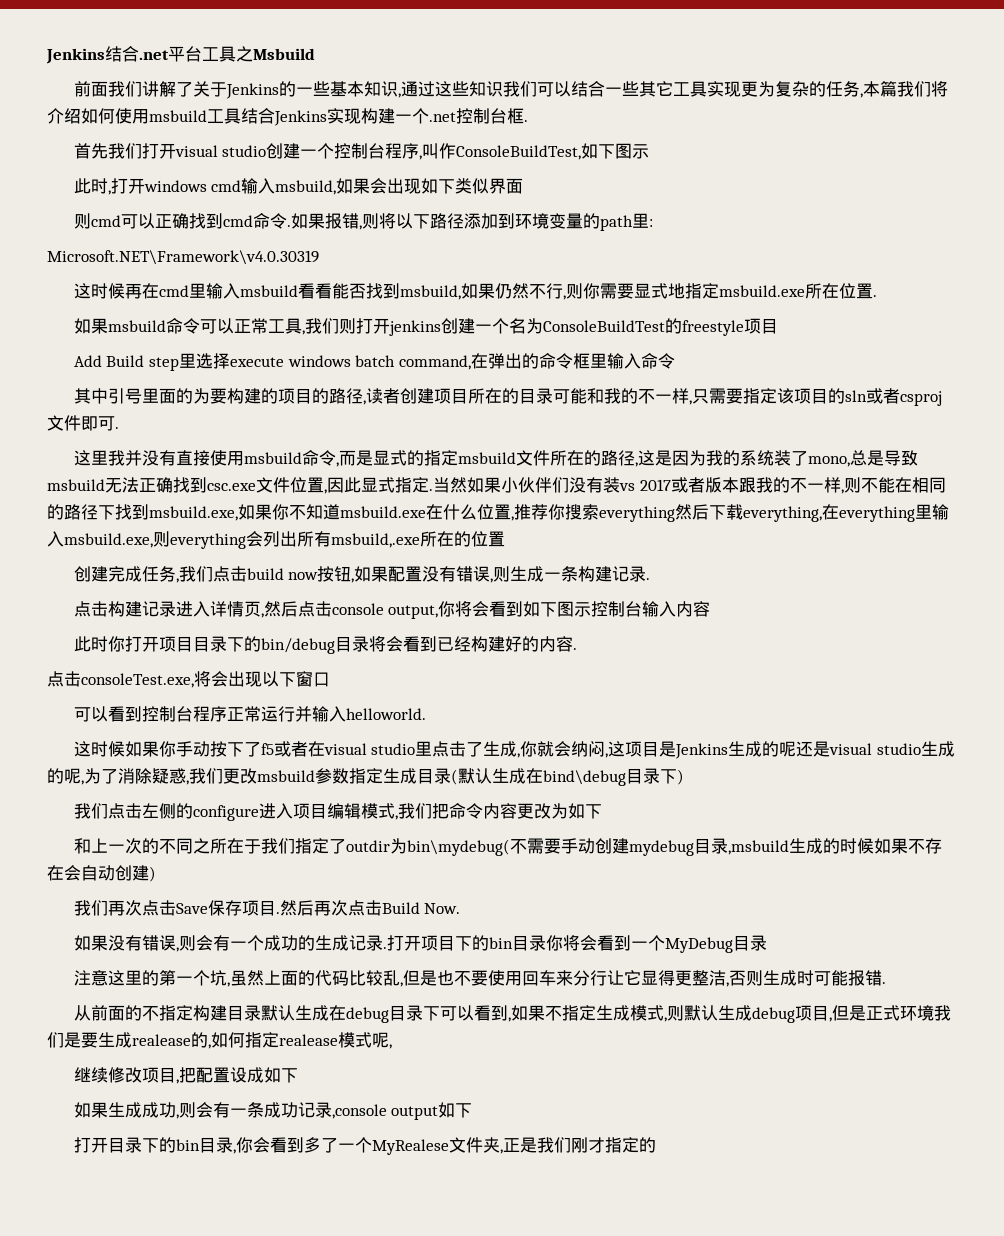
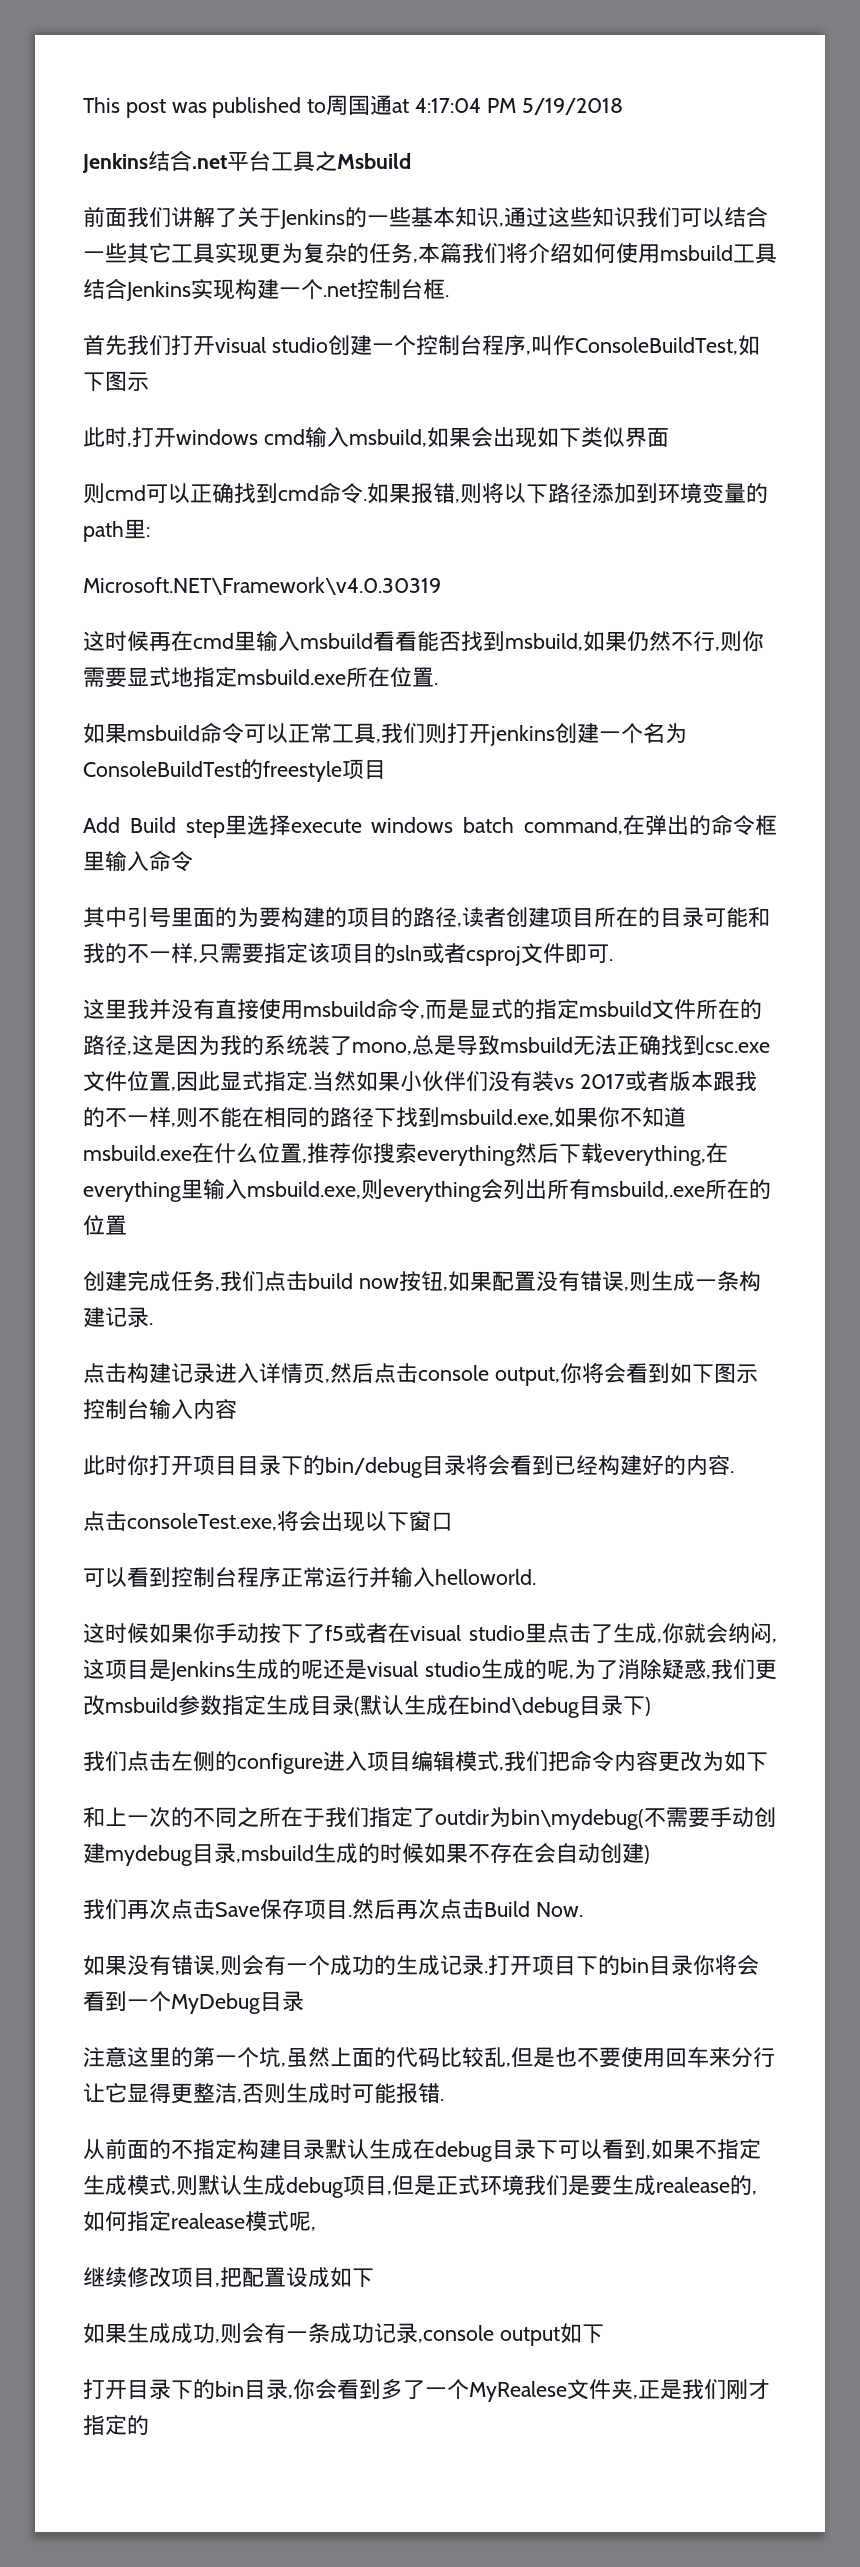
+ This post was published to周国通at 4:17:04 PM 5/19/2018

